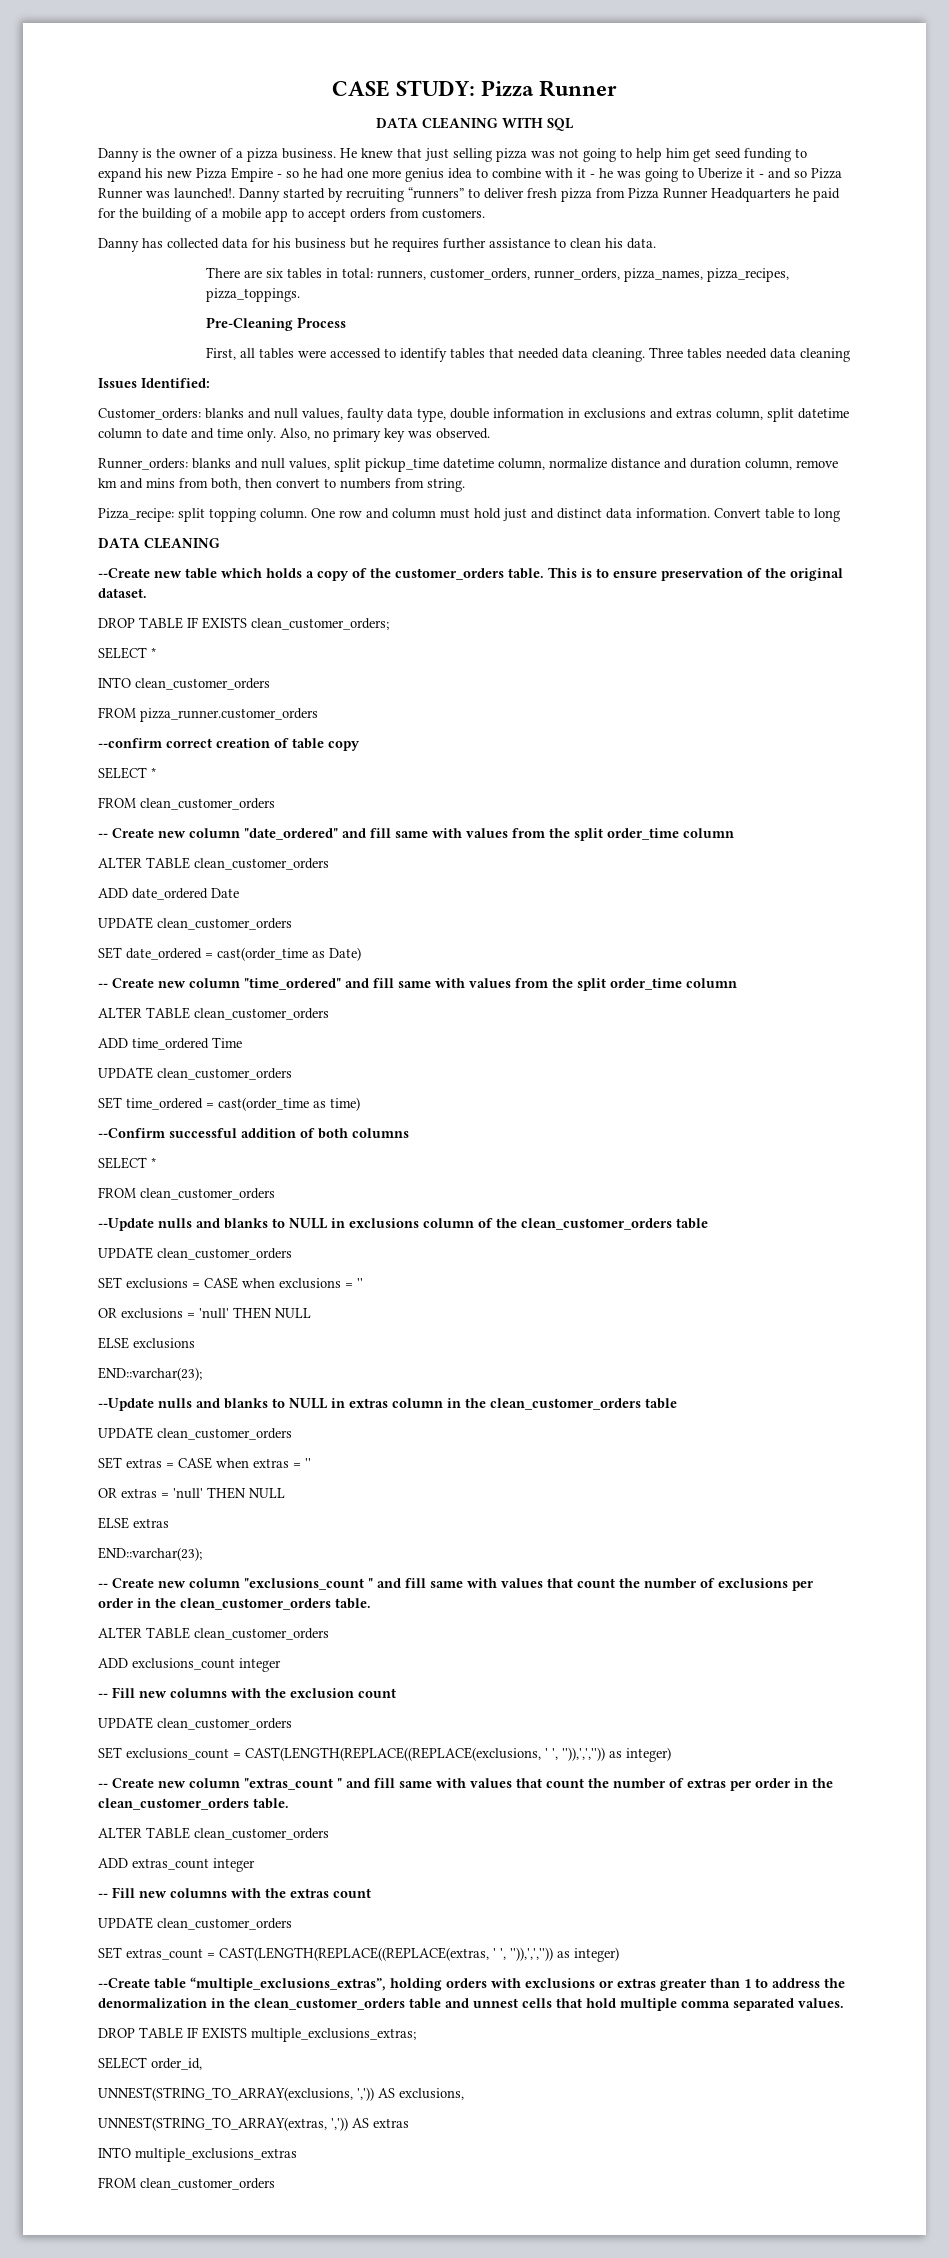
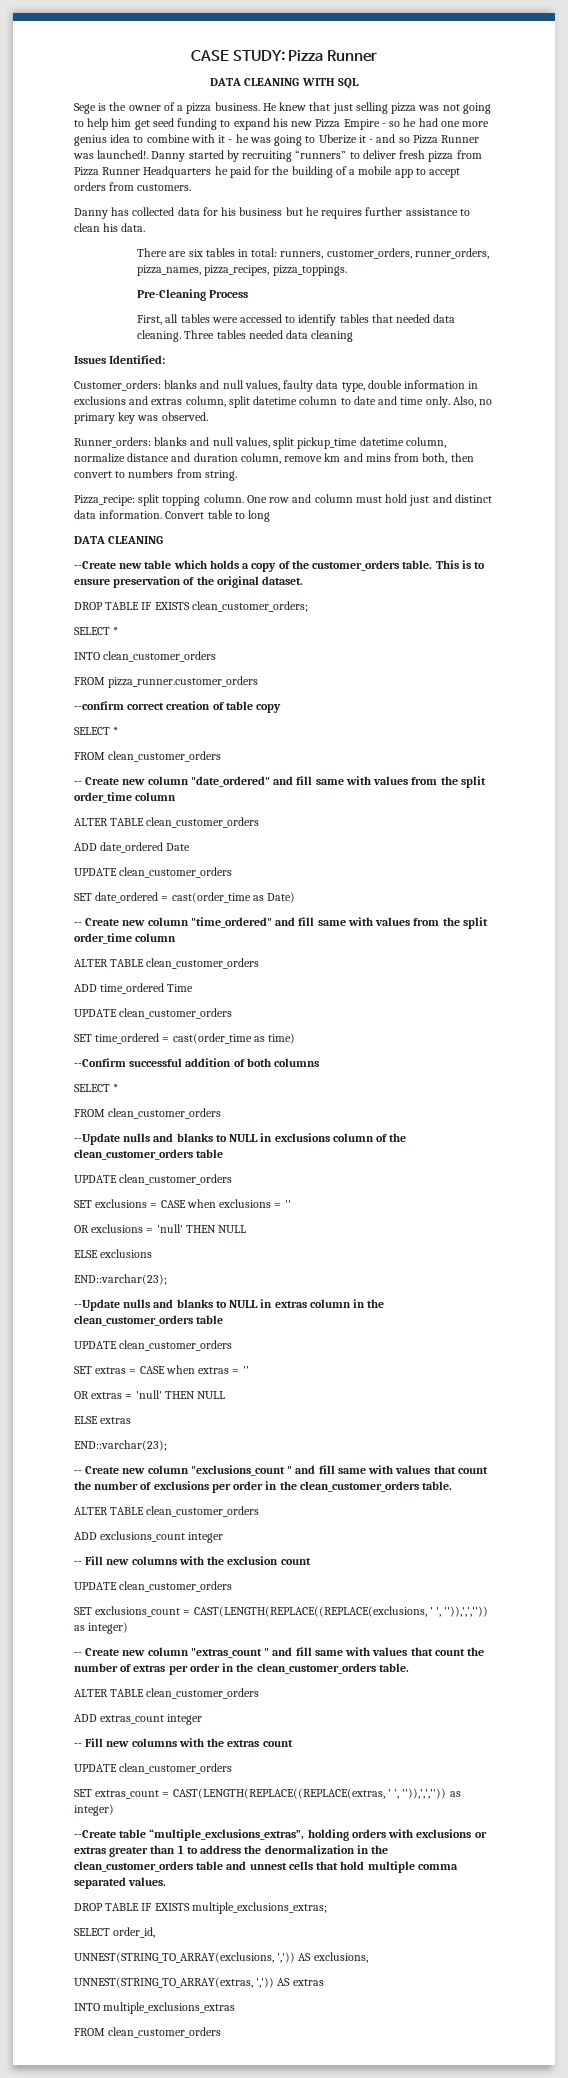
- Danny is the owner of a pizza business.
+ Sege is the owner of a pizza business.

